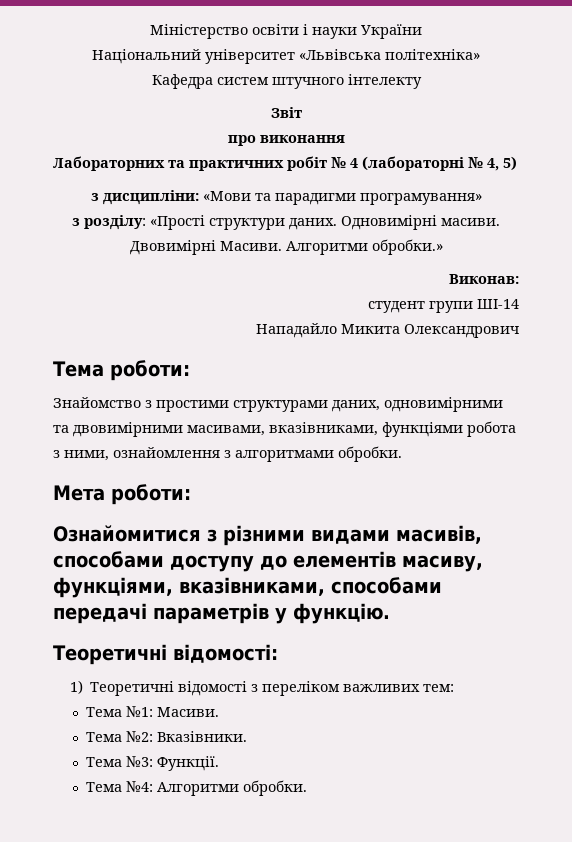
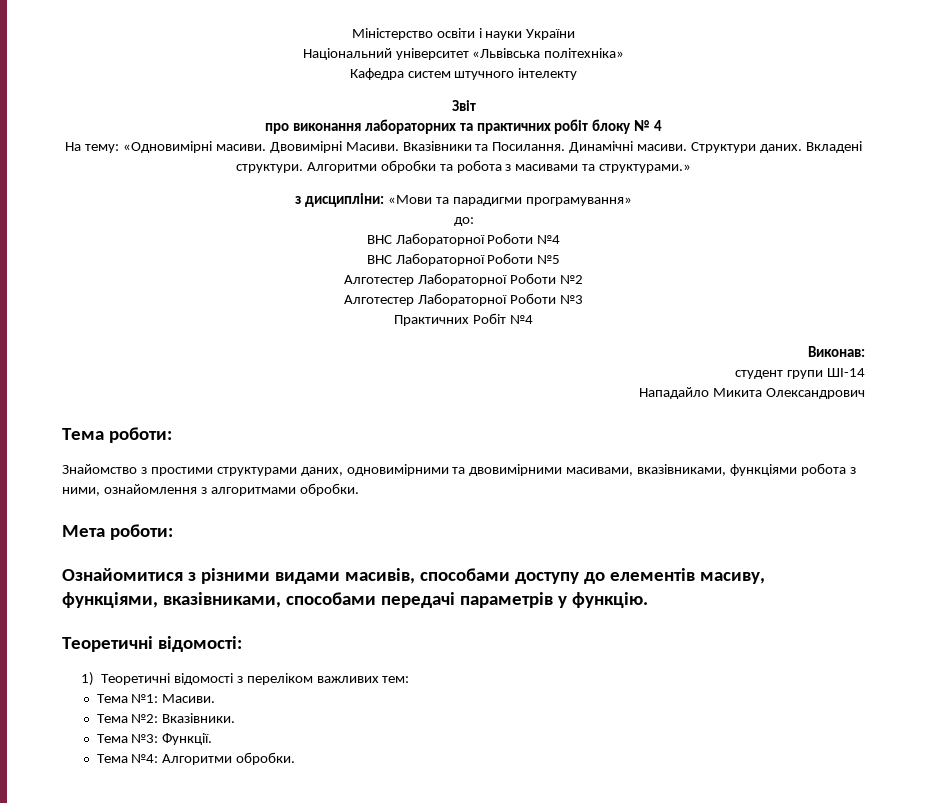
- про виконання
- Лабораторних та практичних робіт № 4 (лабораторні № 4, 5)
+ про виконання лабораторних та практичних робіт блоку № 4
+ На тему: «Одновимірні масиви. Двовимірні Масиви. Вказівники та Посилання. Динамічні масиви. Структури даних. Вкладені структури. Алгоритми обробки та робота з масивами та структурами.»
- з розділу: «Прості структури даних. Одновимірні масиви. Двовимірні Масиви. Алгоритми обробки.»
+ до:
+ ВНС Лабораторної Роботи №4
+ ВНС Лабораторної Роботи №5
+ Алготестер Лабораторної Роботи №2
+ Алготестер Лабораторної Роботи №3
+ Практичних Робіт №4

